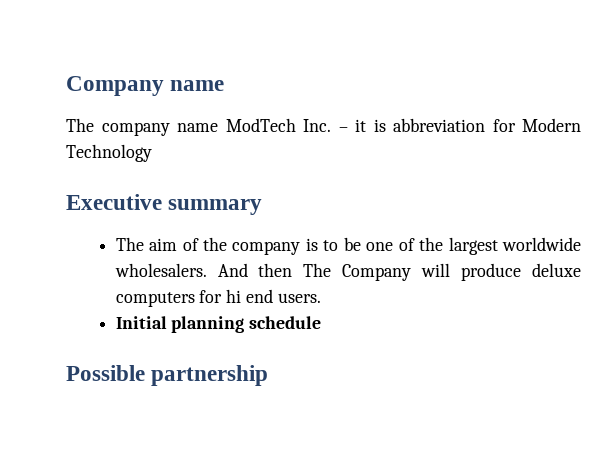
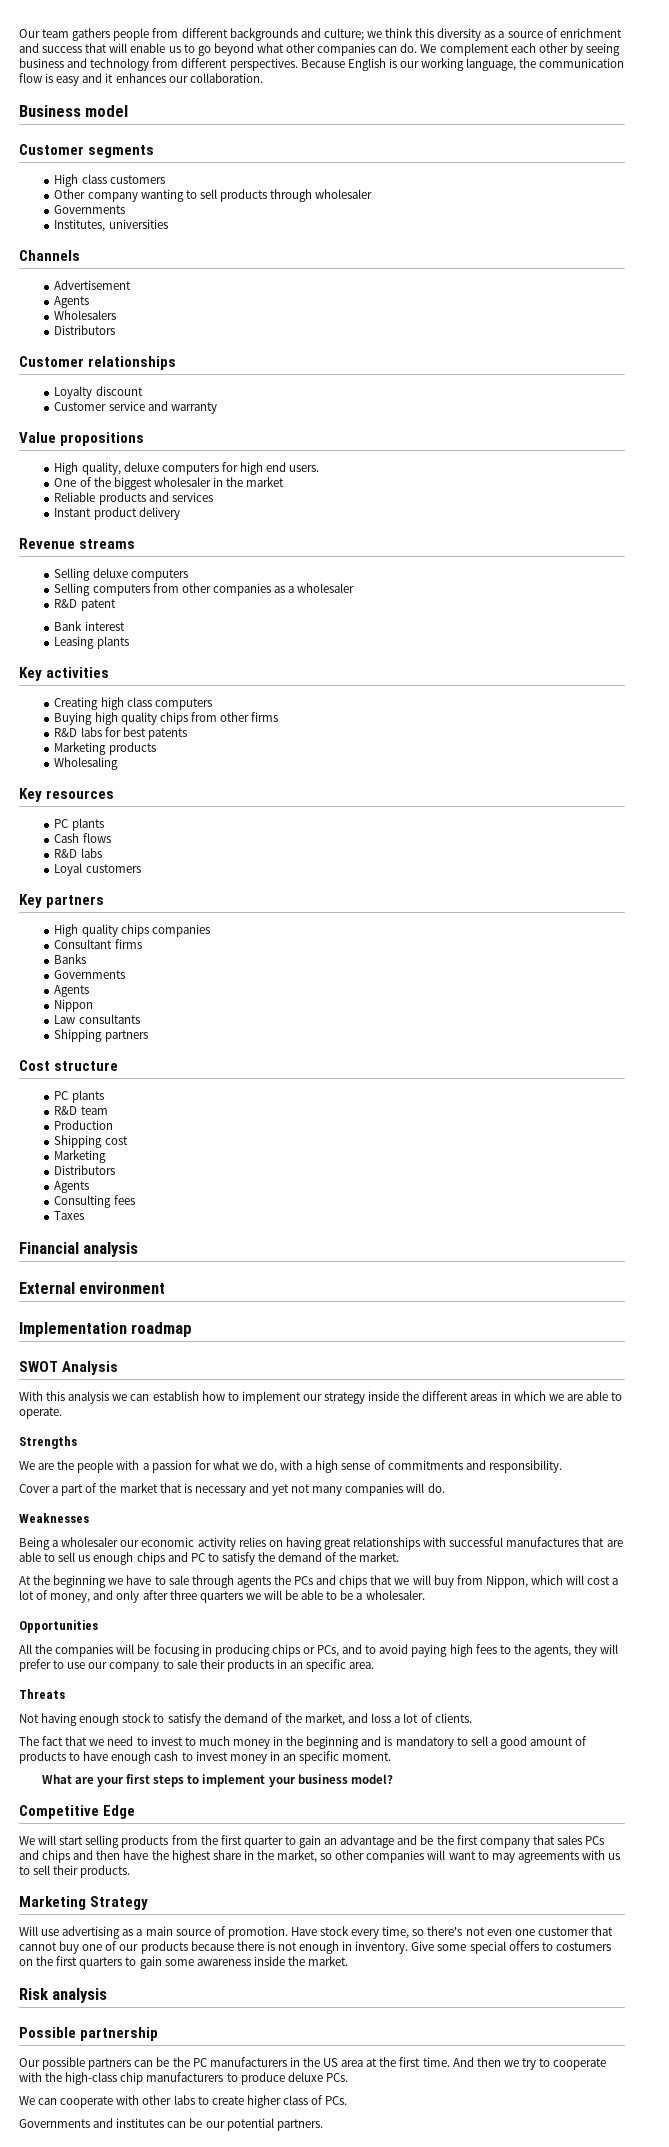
- Company name
- The company name ModTech Inc. – it is abbreviation for Modern Technology
- Executive summary
- The aim of the company is to be one of the largest worldwide wholesalers. And then The Company will produce deluxe computers for hi end users.
+ Our team gathers people from different backgrounds and culture; we think this diversity as a source of enrichment and success that will enable us to go beyond what other companies can do. We complement each other by seeing business and technology from different perspectives. Because English is our working language, the communication flow is easy and it enhances our collaboration.
+ Business model
+ Customer segments
+ High class customers
+ Other company wanting to sell products through wholesaler
+ Governments
+ Institutes, universities
+ Channels
+ Advertisement
+ Agents
+ Wholesalers
+ Distributors
+ Customer relationships
+ Loyalty discount
+ Customer service and warranty
+ Value propositions
+ High quality, deluxe computers for high end users.
- Initial planning schedule
+ One of the biggest wholesaler in the market
+ Reliable products and services
+ Instant product delivery
+ Revenue streams
+ Selling deluxe computers
+ Selling computers from other companies as a wholesaler
+ R&D patent
+ Bank interest
+ Leasing plants
+ Key activities
+ Creating high class computers
+ Buying high quality chips from other firms
+ R&D labs for best patents
+ Marketing products
+ Wholesaling
+ Key resources
+ PC plants
+ Cash flows
+ R&D labs
+ Loyal customers
+ Key partners
+ High quality chips companies
+ Consultant firms
+ Banks
+ Governments
+ Agents
+ Nippon
+ Law consultants
+ Shipping partners
+ Cost structure
+ PC plants
+ R&D team
+ Production
+ Shipping cost
+ Marketing
+ Distributors
+ Agents
+ Consulting fees
+ Taxes
+ Financial analysis
+ External environment
+ Implementation roadmap
+ SWOT Analysis
+ With this analysis we can establish how to implement our strategy inside the different areas in which we are able to operate.
+ Strengths
+ We are the people with a passion for what we do, with a high sense of commitments and responsibility.
+ Cover a part of the market that is necessary and yet not many companies will do.
+ Weaknesses
+ Being a wholesaler our economic activity relies on having great relationships with successful manufactures that are able to sell us enough chips and PC to satisfy the demand of the market.
+ At the beginning we have to sale through agents the PCs and chips that we will buy from Nippon, which will cost a lot of money, and only after three quarters we will be able to be a wholesaler.
+ Opportunities
+ All the companies will be focusing in producing chips or PCs, and to avoid paying high fees to the agents, they will prefer to use our company to sale their products in an specific area.
+ Threats
+ Not having enough stock to satisfy the demand of the market, and loss a lot of clients.
+ The fact that we need to invest to much money in the beginning and is mandatory to sell a good amount of products to have enough cash to invest money in an specific moment.
+ What are your first steps to implement your business model?
+ Competitive Edge
+ We will start selling products from the first quarter to gain an advantage and be the first company that sales PCs and chips and then have the highest share in the market, so other companies will want to may agreements with us to sell their products.
+ Marketing Strategy
+ Will use advertising as a main source of promotion. Have stock every time, so there's not even one customer that cannot buy one of our products because there is not enough in inventory. Give some special offers to costumers on the first quarters to gain some awareness inside the market.
+ Risk analysis
  Possible partnership
+ Our possible partners can be the PC manufacturers in the US area at the first time. And then we try to cooperate with the high-class chip manufacturers to produce deluxe PCs.
+ We can cooperate with other labs to create higher class of PCs.
+ Governments and institutes can be our potential partners.

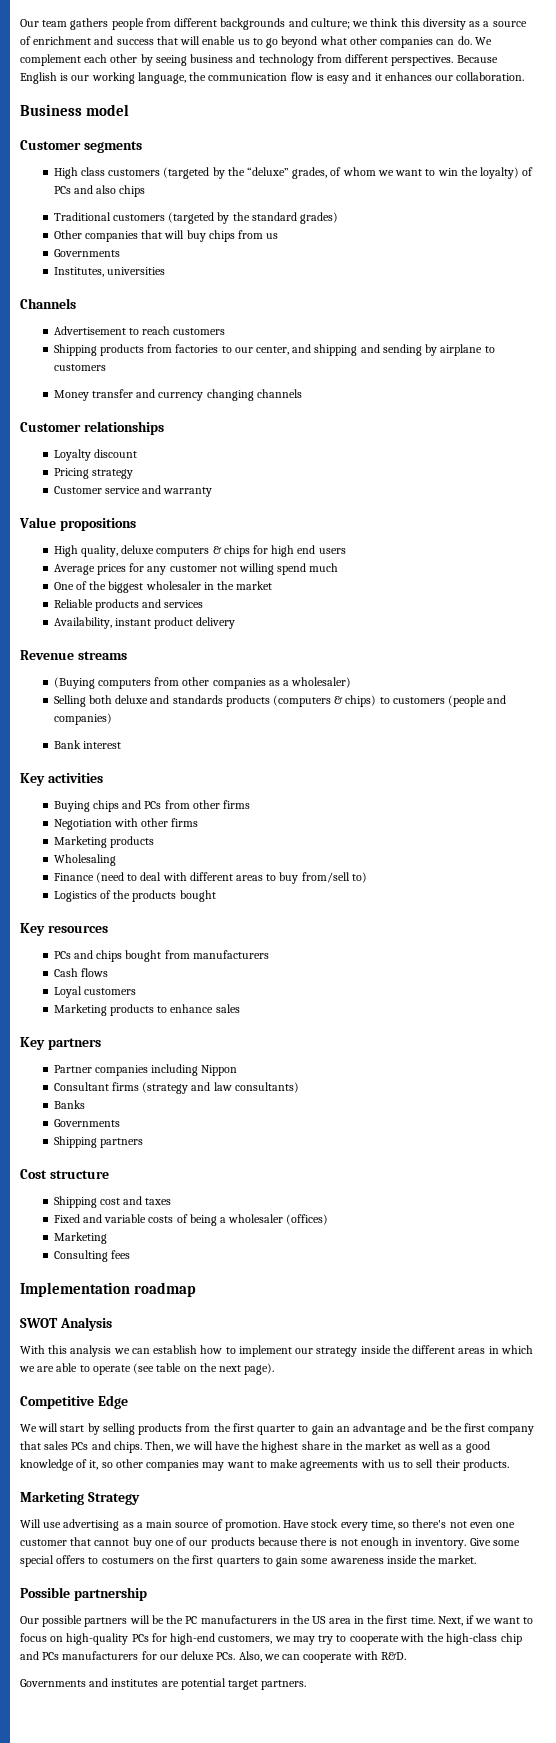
- High class customers
- Other company wanting to sell products through wholesaler
+ High class customers (targeted by the “deluxe” grades, of whom we want to win the loyalty) of PCs and also chips
+ Traditional customers (targeted by the standard grades)
+ Other companies that will buy chips from us
- Advertisement
- Agents
- Wholesalers
- Distributors
+ Advertisement to reach customers
+ Shipping products from factories to our center, and shipping and sending by airplane to customers
+ Money transfer and currency changing channels
+ Pricing strategy
- High quality, deluxe computers for high end users.
+ High quality, deluxe computers & chips for high end users
+ Average prices for any customer not willing spend much
- Instant product delivery
+ Availability, instant product delivery
- Selling deluxe computers
- Selling computers from other companies as a wholesaler
- R&D patent
+ (Buying computers from other companies as a wholesaler)
+ Selling both deluxe and standards products (computers & chips) to customers (people and companies)
- Leasing plants
- Creating high class computers
- Buying high quality chips from other firms
- R&D labs for best patents
+ Buying chips and PCs from other firms
+ Negotiation with other firms
  Marketing products
  Wholesaling
+ Finance (need to deal with different areas to buy from/sell to)
+ Logistics of the products bought
  Key resources
- PC plants
+ PCs and chips bought from manufacturers
  Cash flows
- R&D labs
+ Marketing products to enhance sales
- High quality chips companies
+ Partner companies including Nippon
- Consultant firms
+ Consultant firms (strategy and law consultants)
  Banks
  Governments
- Agents
- Nippon
- Law consultants
  Shipping partners
  Cost structure
- PC plants
- R&D team
- Production
- Shipping cost
+ Shipping cost and taxes
+ Fixed and variable costs of being a wholesaler (offices)
  Marketing
- Distributors
- Agents
- Taxes
- Financial analysis
- External environment
- With this analysis we can establish how to implement our strategy inside the different areas in which we are able to operate.
- Strengths
- We are the people with a passion for what we do, with a high sense of commitments and responsibility.
- Cover a part of the market that is necessary and yet not many companies will do.
- Weaknesses
- Being a wholesaler our economic activity relies on having great relationships with successful manufactures that are able to sell us enough chips and PC to satisfy the demand of the market.
- At the beginning we have to sale through agents the PCs and chips that we will buy from Nippon, which will cost a lot of money, and only after three quarters we will be able to be a wholesaler.
- Opportunities
- All the companies will be focusing in producing chips or PCs, and to avoid paying high fees to the agents, they will prefer to use our company to sale their products in an specific area.
- Threats
- Not having enough stock to satisfy the demand of the market, and loss a lot of clients.
- The fact that we need to invest to much money in the beginning and is mandatory to sell a good amount of products to have enough cash to invest money in an specific moment.
- What are your first steps to implement your business model?
+ With this analysis we can establish how to implement our strategy inside the different areas in which we are able to operate (see table on the next page).
- We will start selling products from the first quarter to gain an advantage and be the first company that sales PCs and chips and then have the highest share in the market, so other companies will want to may agreements with us to sell their products.
+ We will start by selling products from the first quarter to gain an advantage and be the first company that sales PCs and chips. Then, we will have the highest share in the market as well as a good knowledge of it, so other companies may want to make agreements with us to sell their products.
- Risk analysis
- Our possible partners can be the PC manufacturers in the US area at the first time.
+ Our possible partners will be the PC manufacturers in the US area in the first time.
- And then we try to cooperate with the high-class chip manufacturers to produce deluxe PCs.
- We can cooperate with other labs to create higher class of PCs.
+ Next, if we want to focus on high-quality PCs for high-end customers, we may try to cooperate with the high-class chip and PCs manufacturers for our deluxe PCs. Also, we can cooperate with R&D.
- Governments and institutes can be our potential partners.
+ Governments and institutes are potential target partners.

